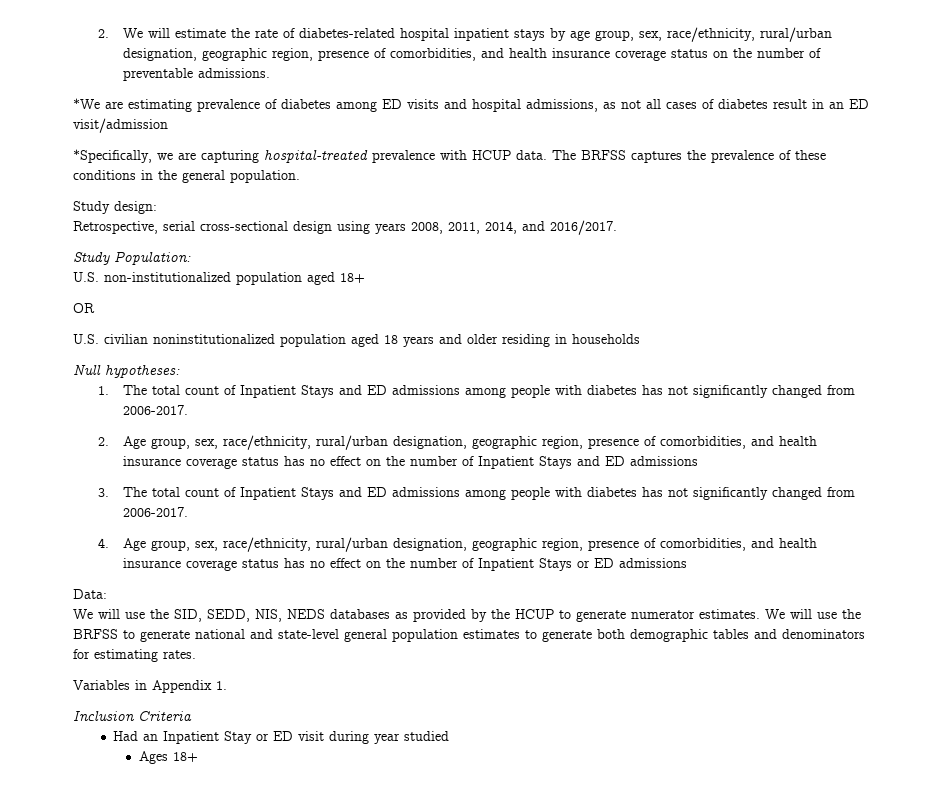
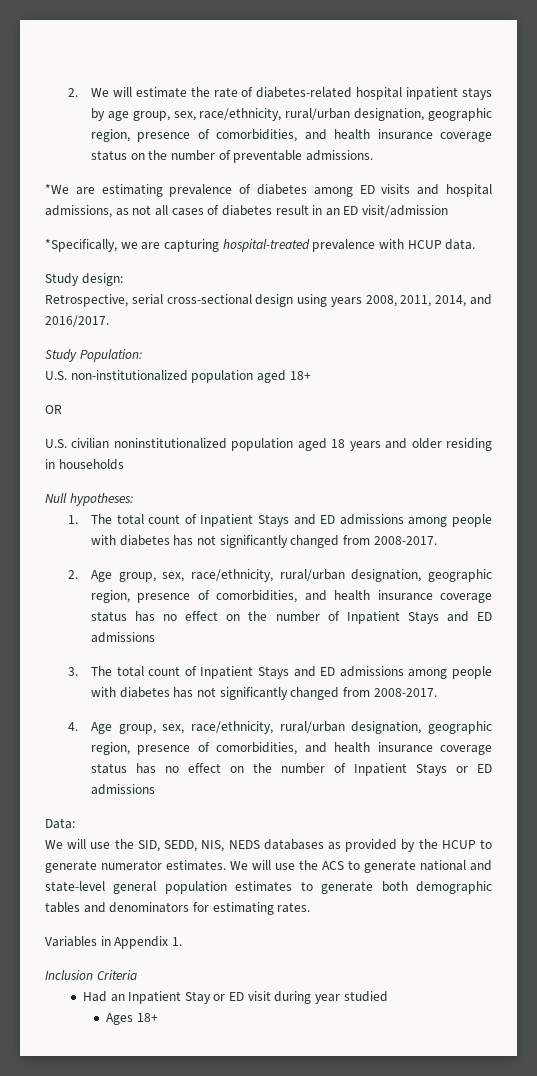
- The BRFSS captures the prevalence of these conditions in the general population.
- 1. The total count of Inpatient Stays and ED admissions among people with diabetes has not significantly changed from 2006-2017.
+ 1. The total count of Inpatient Stays and ED admissions among people with diabetes has not significantly changed from 2008-2017.
- 3. The total count of Inpatient Stays and ED admissions among people with diabetes has not significantly changed from 2006-2017.
+ 3. The total count of Inpatient Stays and ED admissions among people with diabetes has not significantly changed from 2008-2017.
- We will use the BRFSS to generate national and state-level general population estimates to generate both demographic tables and denominators for estimating rates.
+ We will use the ACS to generate national and state-level general population estimates to generate both demographic tables and denominators for estimating rates.

